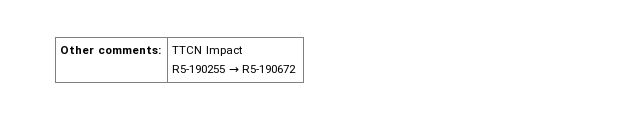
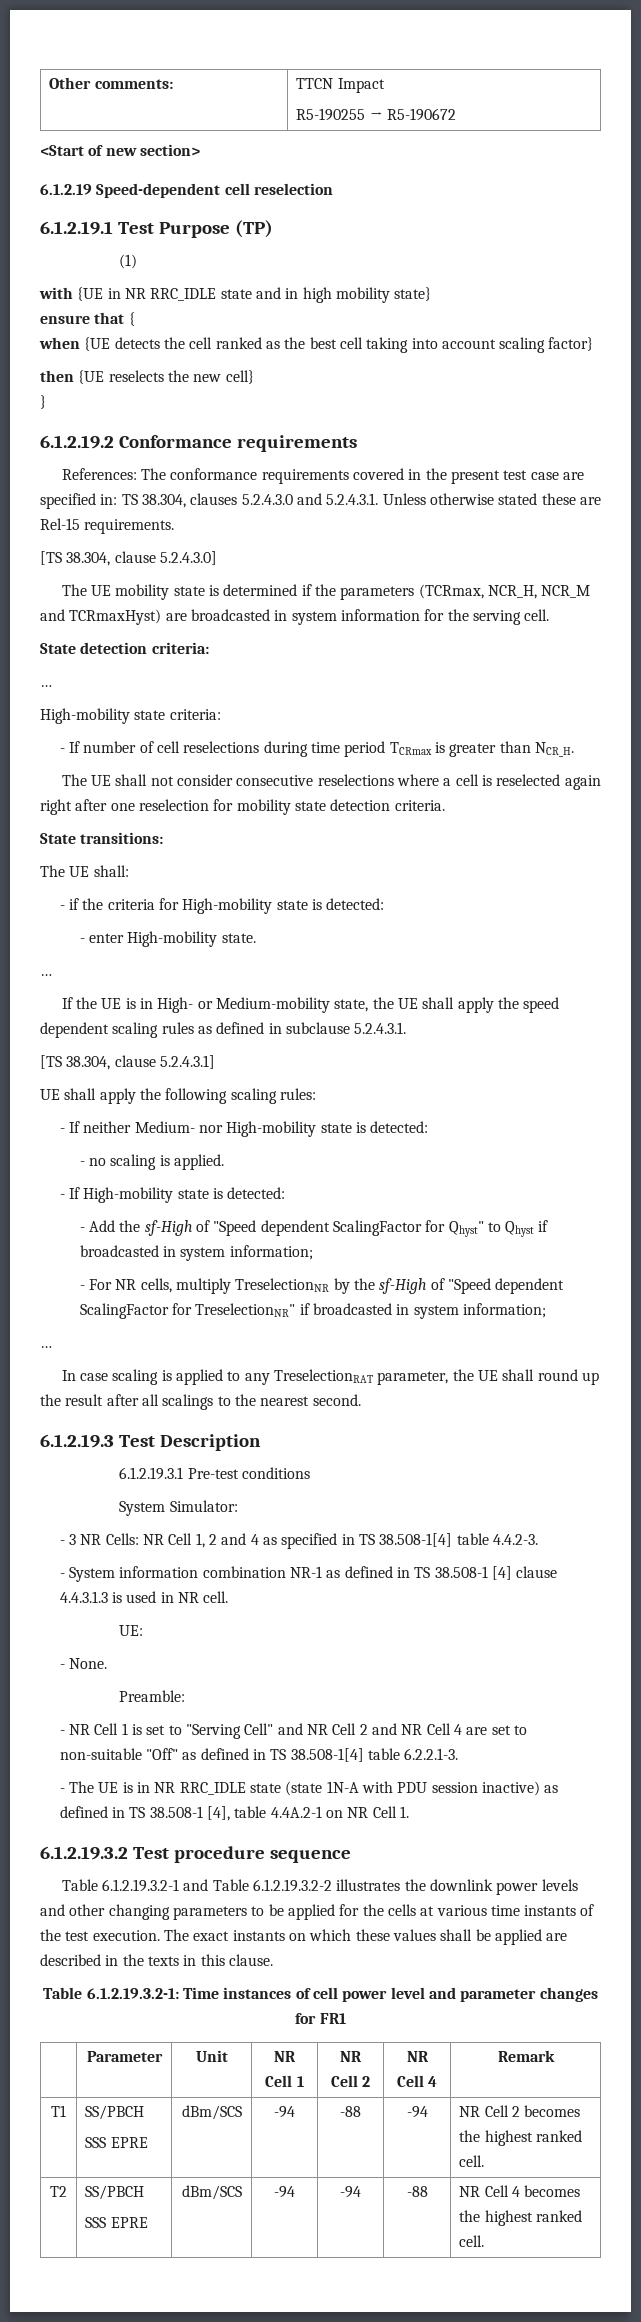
+ <Start of new section>
+ 6.1.2.19 Speed-dependent cell reselection
+ 6.1.2.19.1 Test Purpose (TP)
+ (1)
+ with {UE in NR RRC_IDLE state and in high mobility state}
+ ensure that {
+ when {UE detects the cell ranked as the best cell taking into account scaling factor}
+ then {UE reselects the new cell}
+ }
+ 6.1.2.19.2 Conformance requirements
+ References: The conformance requirements covered in the present test case are specified in: TS 38.304, clauses 5.2.4.3.0 and 5.2.4.3.1. Unless otherwise stated these are Rel-15 requirements.
+ [TS 38.304, clause 5.2.4.3.0]
+ The UE mobility state is determined if the parameters (TCRmax, NCR_H, NCR_M and TCRmaxHyst) are broadcasted in system information for the serving cell.
+ State detection criteria:
+ …
+ High-mobility state criteria:
+ - If number of cell reselections during time period TCRmax is greater than NCR_H.
+ The UE shall not consider consecutive reselections where a cell is reselected again right after one reselection for mobility state detection criteria.
+ State transitions:
+ The UE shall:
+ - if the criteria for High-mobility state is detected:
+ - enter High-mobility state.
+ …
+ If the UE is in High- or Medium-mobility state, the UE shall apply the speed dependent scaling rules as defined in subclause 5.2.4.3.1.
+ [TS 38.304, clause 5.2.4.3.1]
+ UE shall apply the following scaling rules:
+ - If neither Medium- nor High-mobility state is detected:
+ - no scaling is applied.
+ - If High-mobility state is detected:
+ - Add the sf-High of "Speed dependent ScalingFactor for Qhyst" to Qhyst if broadcasted in system information;
+ - For NR cells, multiply TreselectionNR by the sf-High of "Speed dependent ScalingFactor for TreselectionNR" if broadcasted in system information;
+ …
+ In case scaling is applied to any TreselectionRAT parameter, the UE shall round up the result after all scalings to the nearest second.
+ 6.1.2.19.3 Test Description
+ 6.1.2.19.3.1 Pre-test conditions
+ System Simulator:
+ - 3 NR Cells: NR Cell 1, 2 and 4 as specified in TS 38.508-1[4] table 4.4.2-3.
+ - System information combination NR-1 as defined in TS 38.508-1 [4] clause 4.4.3.1.3 is used in NR cell.
+ UE:
+ - None.
+ Preamble:
+ - NR Cell 1 is set to "Serving Cell" and NR Cell 2 and NR Cell 4 are set to non-suitable "Off" as defined in TS 38.508-1[4] table 6.2.2.1-3.
+ - The UE is in NR RRC_IDLE state (state 1N-A with PDU session inactive) as defined in TS 38.508-1 [4], table 4.4A.2-1 on NR Cell 1.
+ 6.1.2.19.3.2 Test procedure sequence
+ Table 6.1.2.19.3.2-1 and Table 6.1.2.19.3.2-2 illustrates the downlink power levels and other changing parameters to be applied for the cells at various time instants of the test execution. The exact instants on which these values shall be applied are described in the texts in this clause.
+ Table 6.1.2.19.3.2-1: Time instances of cell power level and parameter changes for FR1
+ | Parameter | Unit | NR Cell 1 | NR Cell 2 | NR Cell 4 | Remark
+ T1 | SS/PBCH
+ SSS EPRE | dBm/SCS | -94 | -88 | -94 | NR Cell 2 becomes the highest ranked cell.
+ T2 | SS/PBCH
+ SSS EPRE | dBm/SCS | -94 | -94 | -88 | NR Cell 4 becomes the highest ranked cell.

